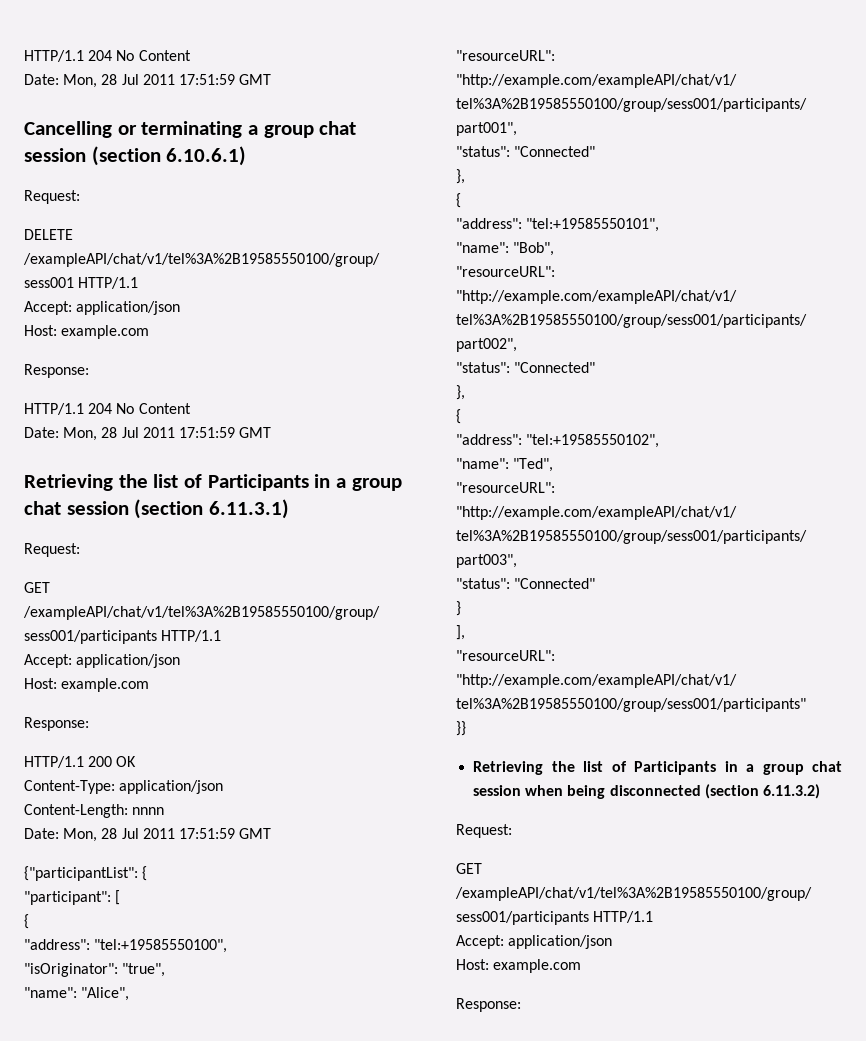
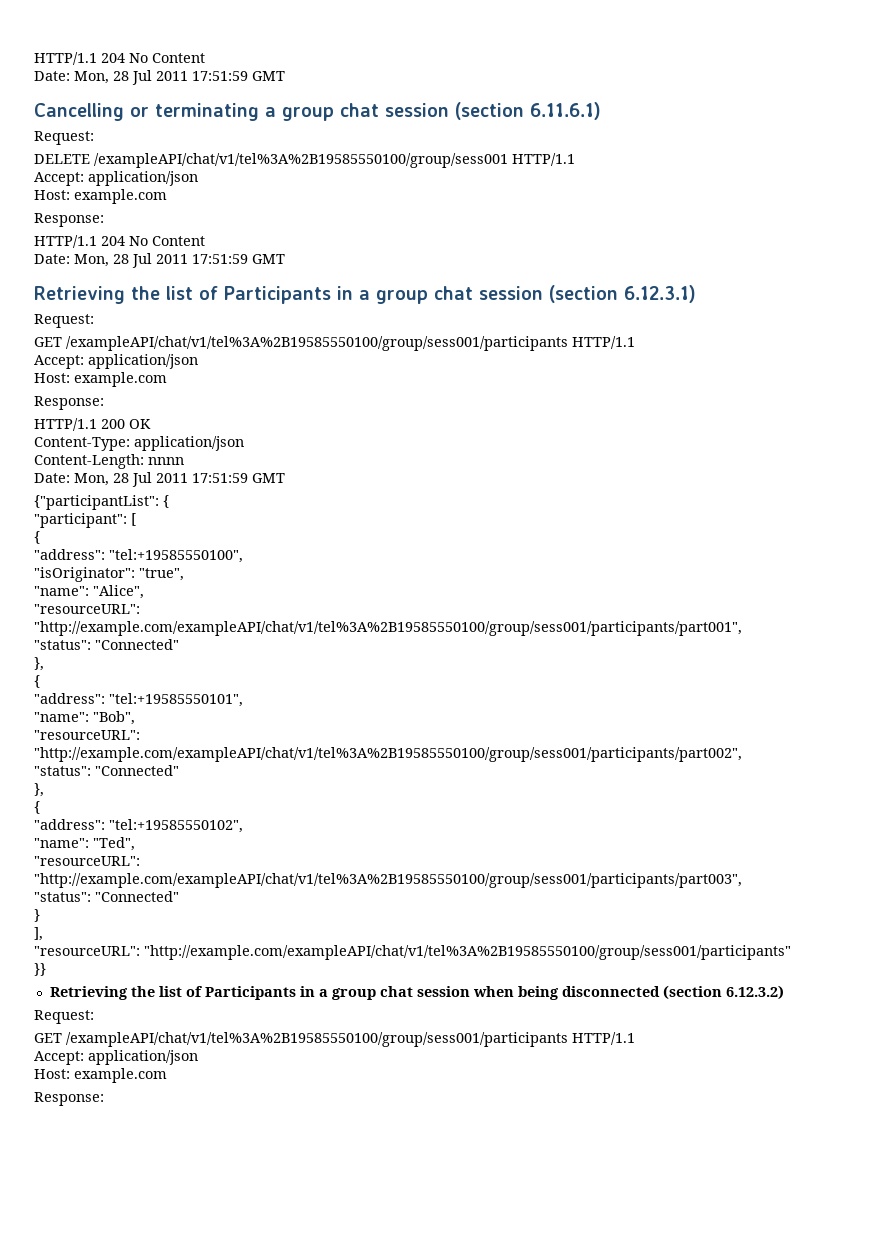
- Cancelling or terminating a group chat session (section 6.10.6.1)
+ Cancelling or terminating a group chat session (section 6.11.6.1)
- Retrieving the list of Participants in a group chat session (section 6.11.3.1)
+ Retrieving the list of Participants in a group chat session (section 6.12.3.1)
- Retrieving the list of Participants in a group chat session when being disconnected (section 6.11.3.2)
+ Retrieving the list of Participants in a group chat session when being disconnected (section 6.12.3.2)

